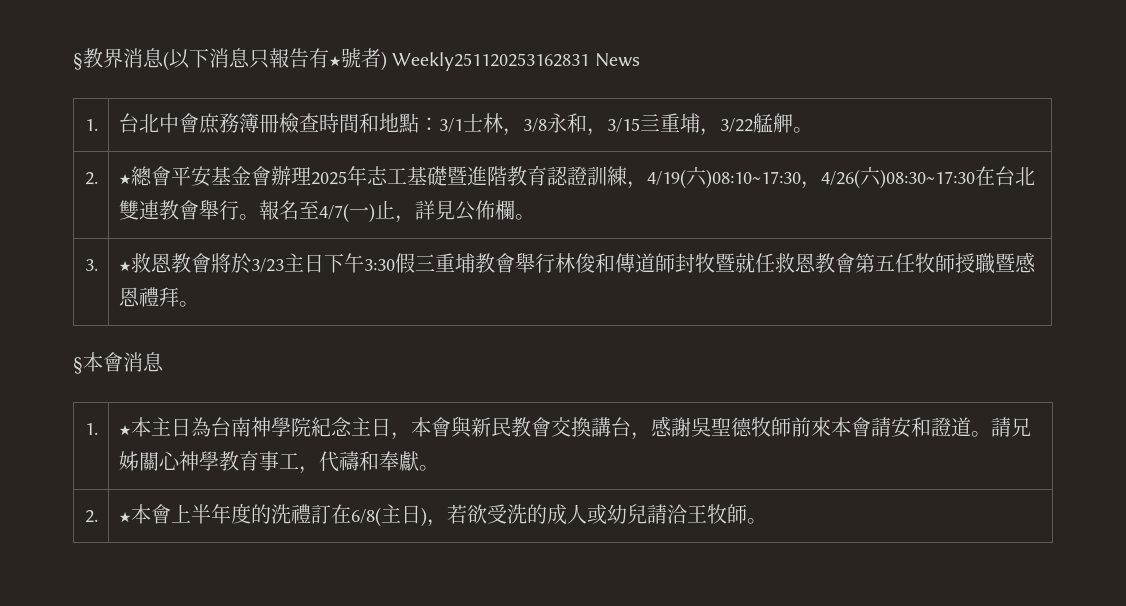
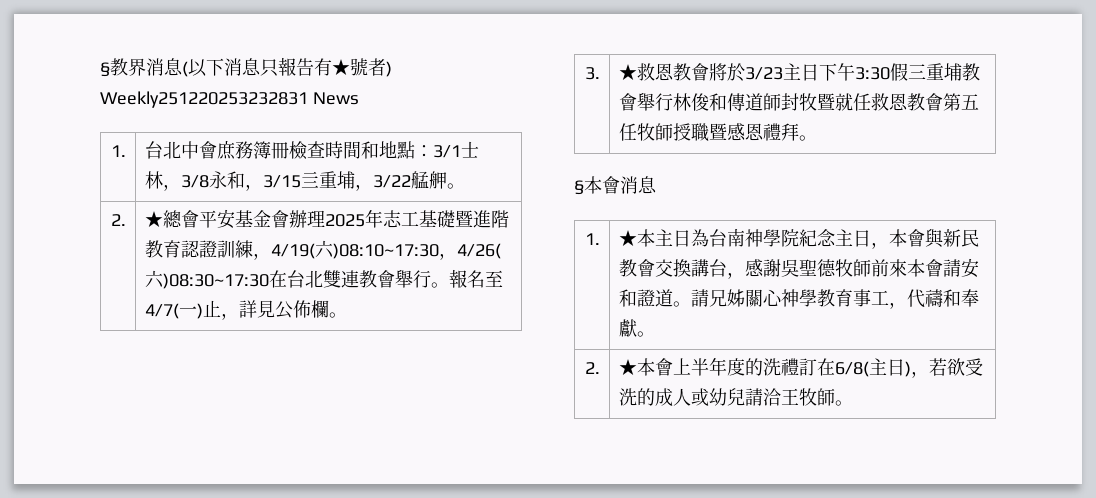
- §教界消息(以下消息只報告有★號者) Weekly251120253162831 News
+ §教界消息(以下消息只報告有★號者) Weekly251220253232831 News

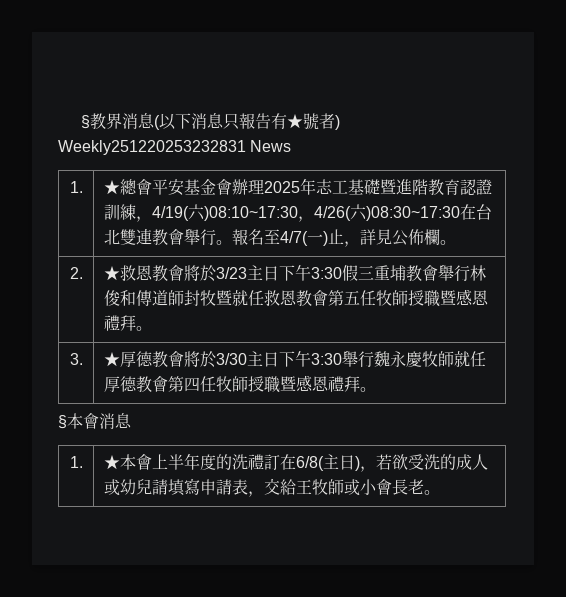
- 1. | 台北中會庶務簿冊檢查時間和地點：3/1士林，3/8永和，3/15亖重埔，3/22艋舺。
- 2. | ★總會平安基金會辦理2025年志工基礎暨進階教育認證訓練，4/19(六)08:10~17:30，4/26(六)08:30~17:30在台北雙連教會舉行。報名至4/7(一)止，詳見公佈欄。
+ 1. | ★總會平安基金會辦理2025年志工基礎暨進階教育認證訓練，4/19(六)08:10~17:30，4/26(六)08:30~17:30在台北雙連教會舉行。報名至4/7(一)止，詳見公佈欄。
- 3. | ★救恩教會將於3/23主日下午3:30假三重埔教會舉行林俊和傳道師封牧暨就任救恩教會第五任牧師授職暨感恩禮拜。
+ 2. | ★救恩教會將於3/23主日下午3:30假三重埔教會舉行林俊和傳道師封牧暨就任救恩教會第五任牧師授職暨感恩禮拜。
+ 3. | ★厚德教會將於3/30主日下午3:30舉行魏永慶牧師就任厚德教會第四任牧師授職暨感恩禮拜。
  §本會消息
- 1. | ★本主日為台南神學院紀念主日，本會與新民教會交換講台，感謝吳聖德牧師前來本會請安和證道。請兄姊關心神學教育事工，代禱和奉獻。
- 2. | ★本會上半年度的洗禮訂在6/8(主日)，若欲受洗的成人或幼兒請洽王牧師。
+ 1. | ★本會上半年度的洗禮訂在6/8(主日)，若欲受洗的成人或幼兒請填寫申請表，交給王牧師或小會長老。

